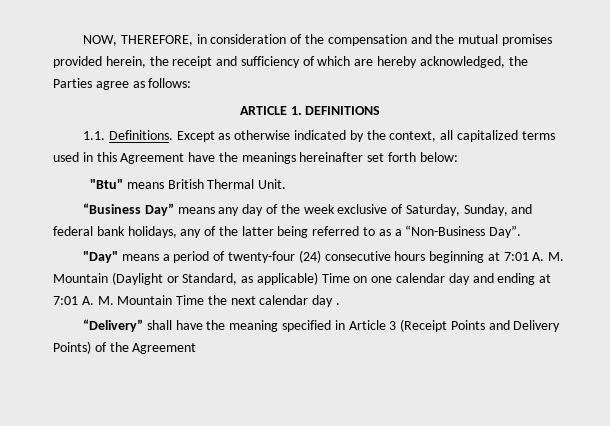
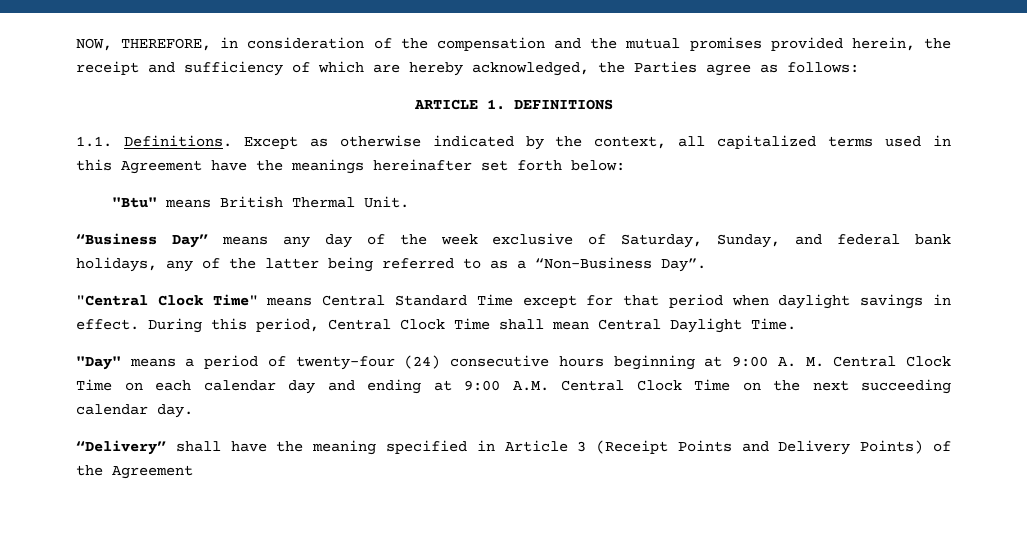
+ "Central Clock Time" means Central Standard Time except for that period when daylight savings in effect. During this period, Central Clock Time shall mean Central Daylight Time.
- "Day" means a period of twenty-four (24) consecutive hours beginning at 7:01 A. M. Mountain (Daylight or Standard, as applicable) Time on one calendar day and ending at 7:01 A. M. Mountain Time the next calendar day .
+ "Day" means a period of twenty-four (24) consecutive hours beginning at 9:00 A. M. Central Clock Time on each calendar day and ending at 9:00 A.M. Central Clock Time on the next succeeding calendar day.

